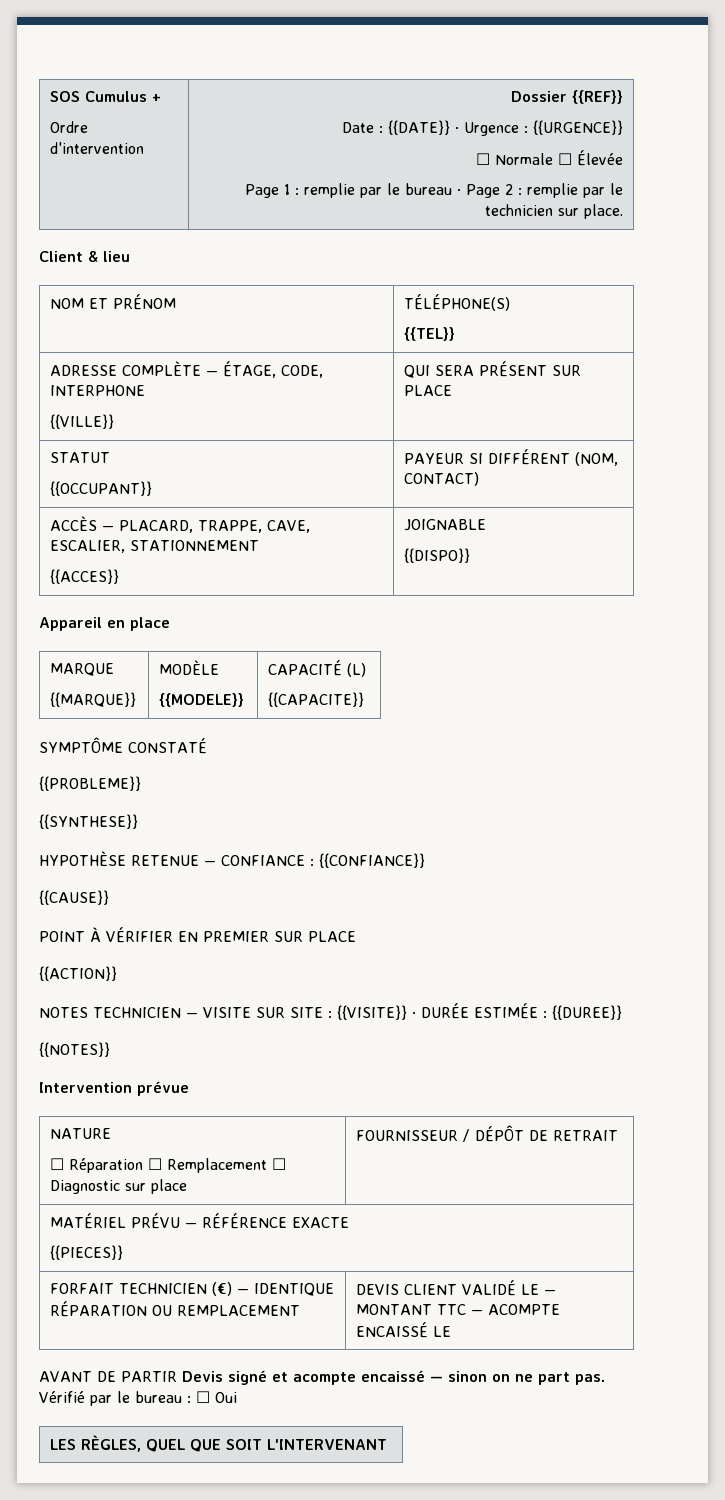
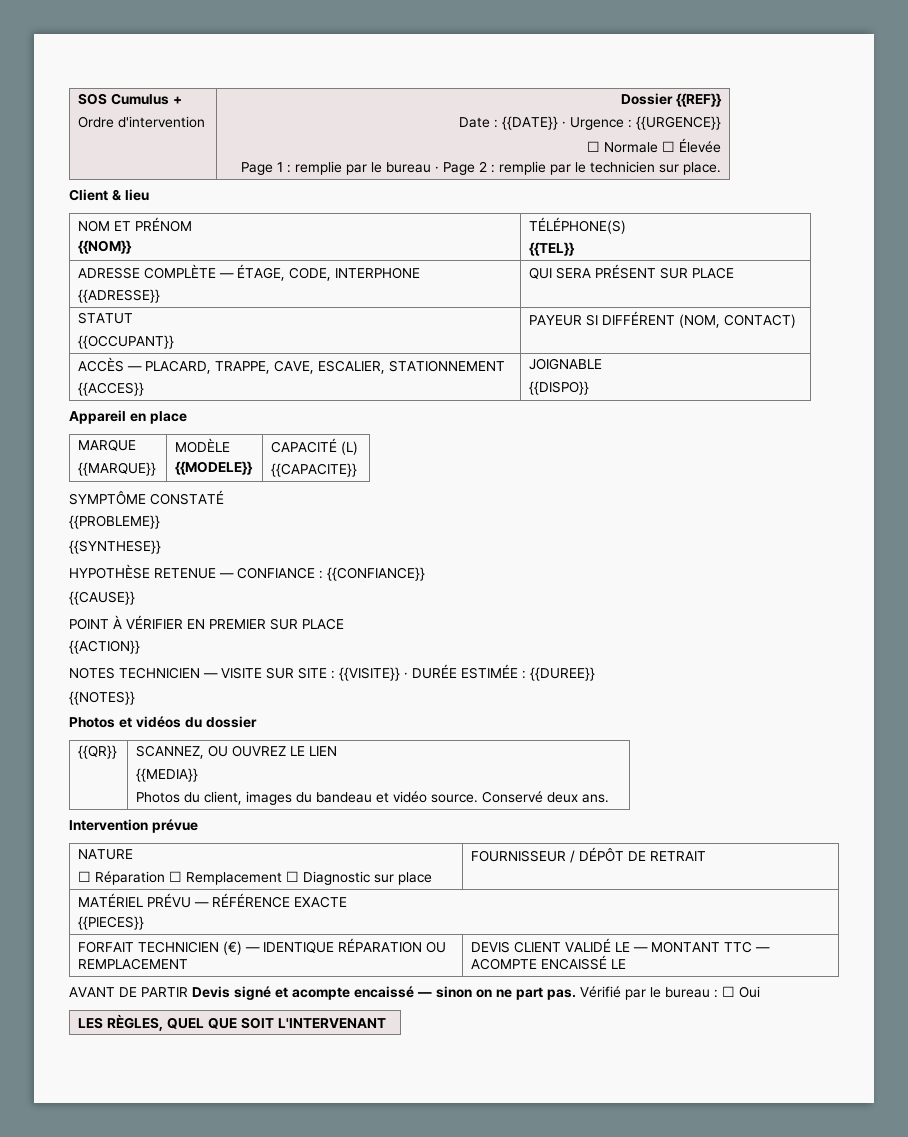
- NOM ET PRÉNOM | TÉLÉPHONE(S)
+ NOM ET PRÉNOM
+ {{NOM}} | TÉLÉPHONE(S)
  ADRESSE COMPLÈTE — ÉTAGE, CODE, INTERPHONE
- {{VILLE}} | QUI SERA PRÉSENT SUR PLACE
+ {{ADRESSE}} | QUI SERA PRÉSENT SUR PLACE
+ Photos et vidéos du dossier
+ {{QR}} | SCANNEZ, OU OUVREZ LE LIEN
+ {{MEDIA}}
+ Photos du client, images du bandeau et vidéo source. Conservé deux ans.

